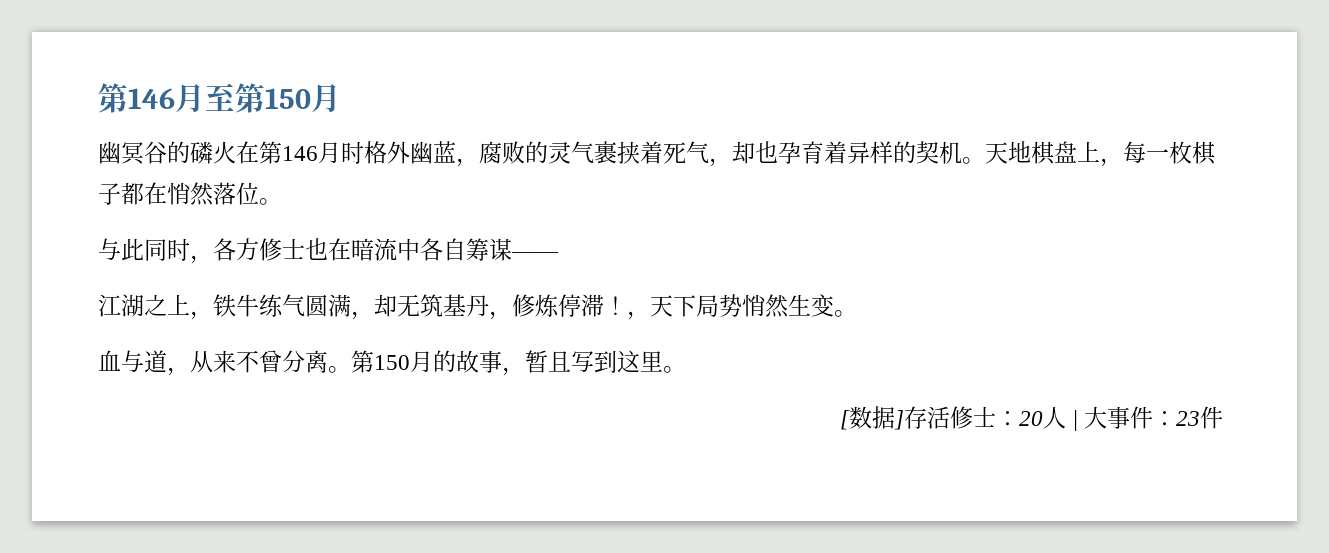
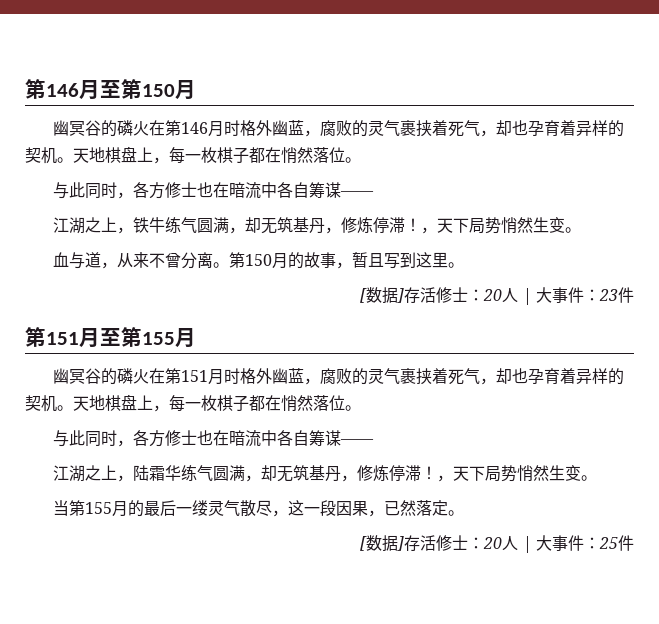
+ 第151月至第155月
+ 幽冥谷的磷火在第151月时格外幽蓝，腐败的灵气裹挟着死气，却也孕育着异样的契机。天地棋盘上，每一枚棋子都在悄然落位。
+ 与此同时，各方修士也在暗流中各自筹谋——
+ 江湖之上，陆霜华练气圆满，却无筑基丹，修炼停滞！，天下局势悄然生变。
+ 当第155月的最后一缕灵气散尽，这一段因果，已然落定。
+ [数据]存活修士：20人 | 大事件：25件

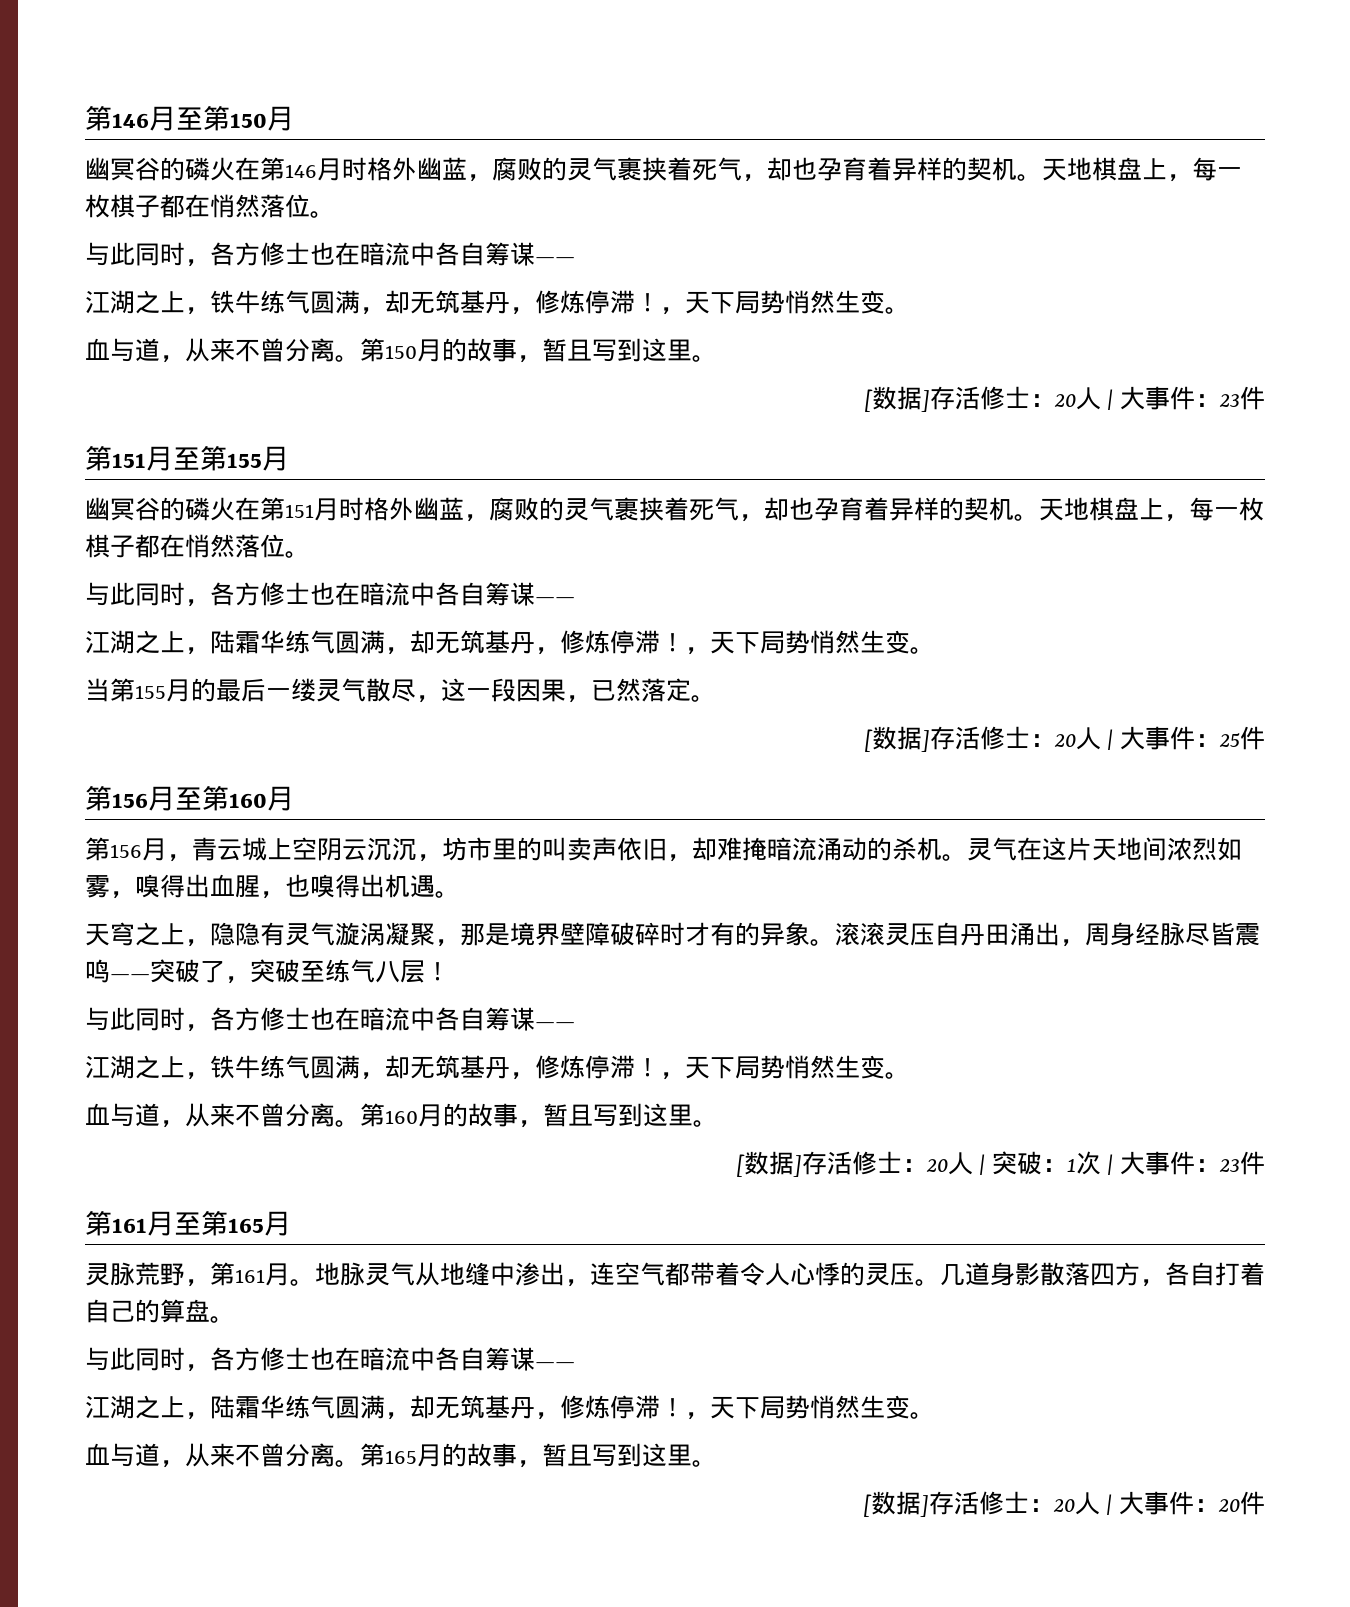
+ 第156月至第160月
+ 第156月，青云城上空阴云沉沉，坊市里的叫卖声依旧，却难掩暗流涌动的杀机。灵气在这片天地间浓烈如雾，嗅得出血腥，也嗅得出机遇。
+ 天穹之上，隐隐有灵气漩涡凝聚，那是境界壁障破碎时才有的异象。滚滚灵压自丹田涌出，周身经脉尽皆震鸣——突破了，突破至练气八层！
+ 与此同时，各方修士也在暗流中各自筹谋——
+ 江湖之上，铁牛练气圆满，却无筑基丹，修炼停滞！，天下局势悄然生变。
+ 血与道，从来不曾分离。第160月的故事，暂且写到这里。
+ [数据]存活修士：20人 | 突破：1次 | 大事件：23件
+ 第161月至第165月
+ 灵脉荒野，第161月。地脉灵气从地缝中渗出，连空气都带着令人心悸的灵压。几道身影散落四方，各自打着自己的算盘。
+ 与此同时，各方修士也在暗流中各自筹谋——
+ 江湖之上，陆霜华练气圆满，却无筑基丹，修炼停滞！，天下局势悄然生变。
+ 血与道，从来不曾分离。第165月的故事，暂且写到这里。
+ [数据]存活修士：20人 | 大事件：20件

